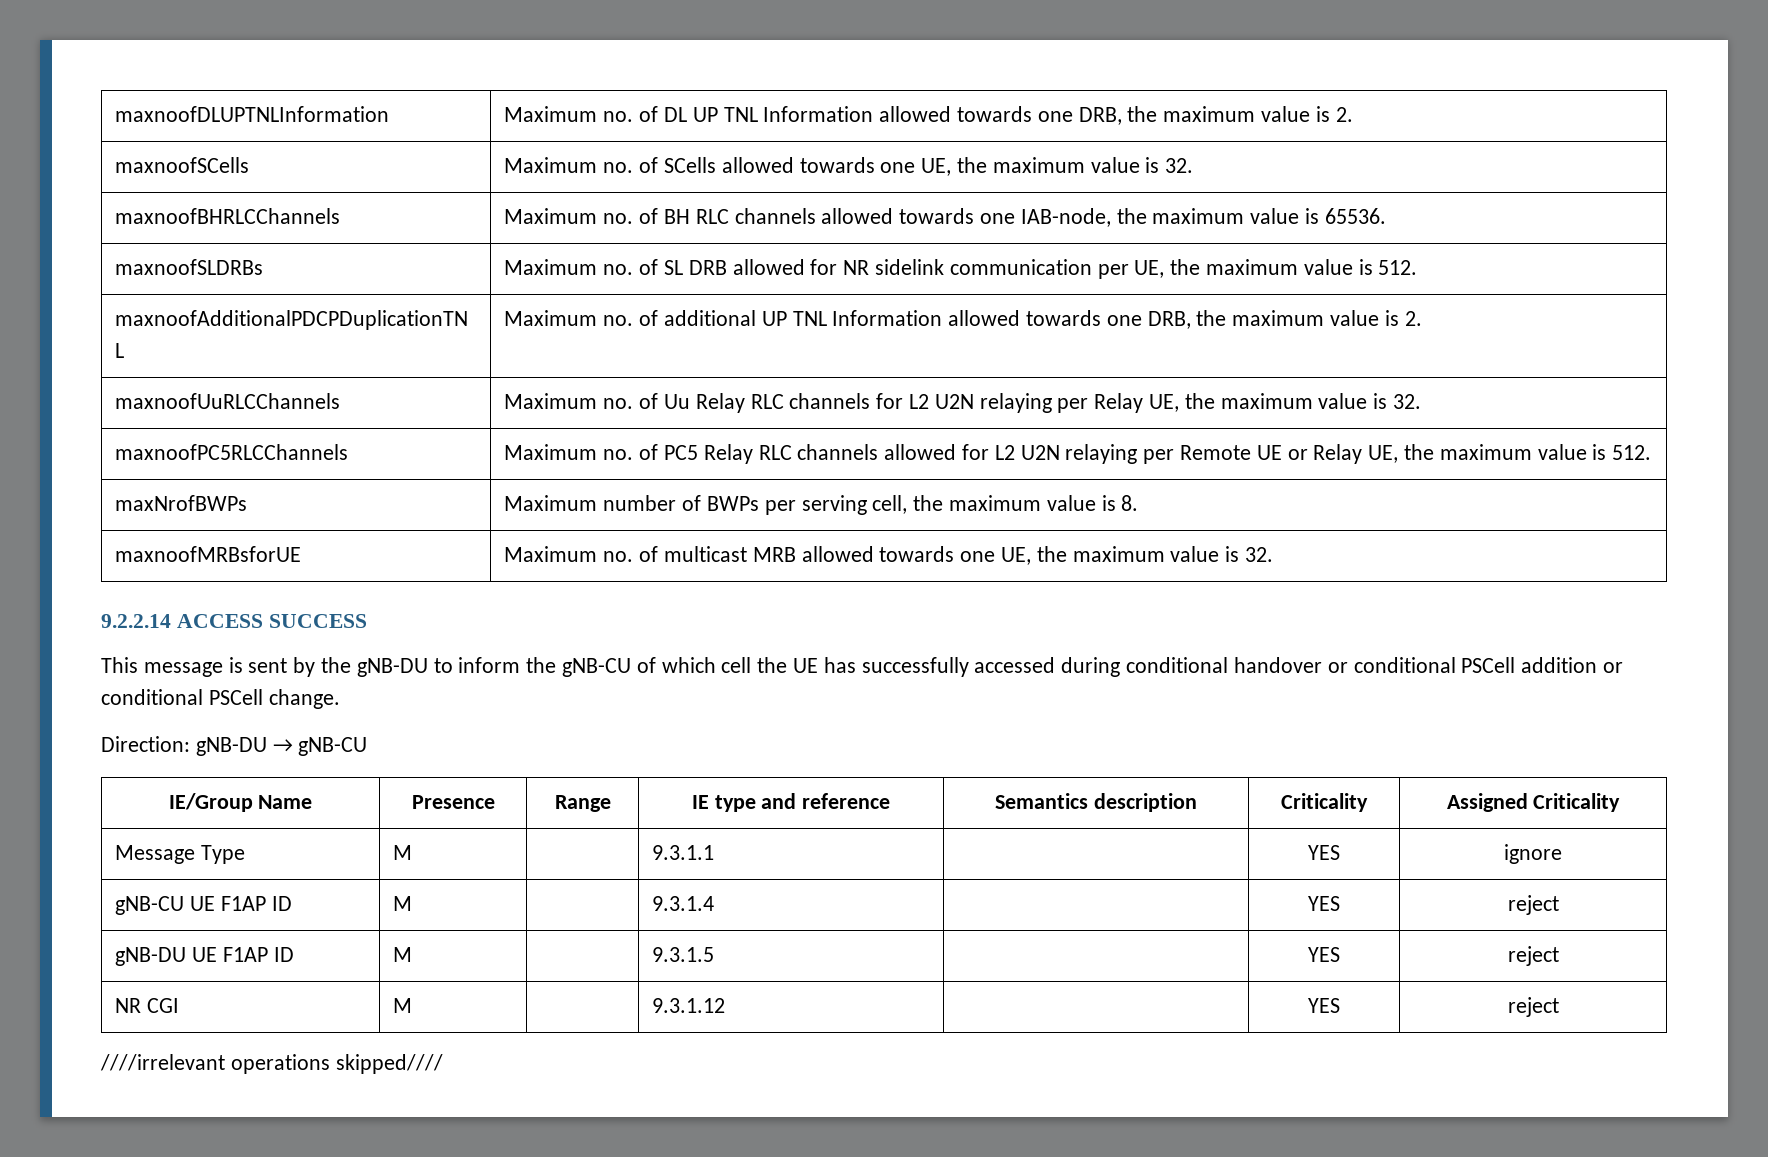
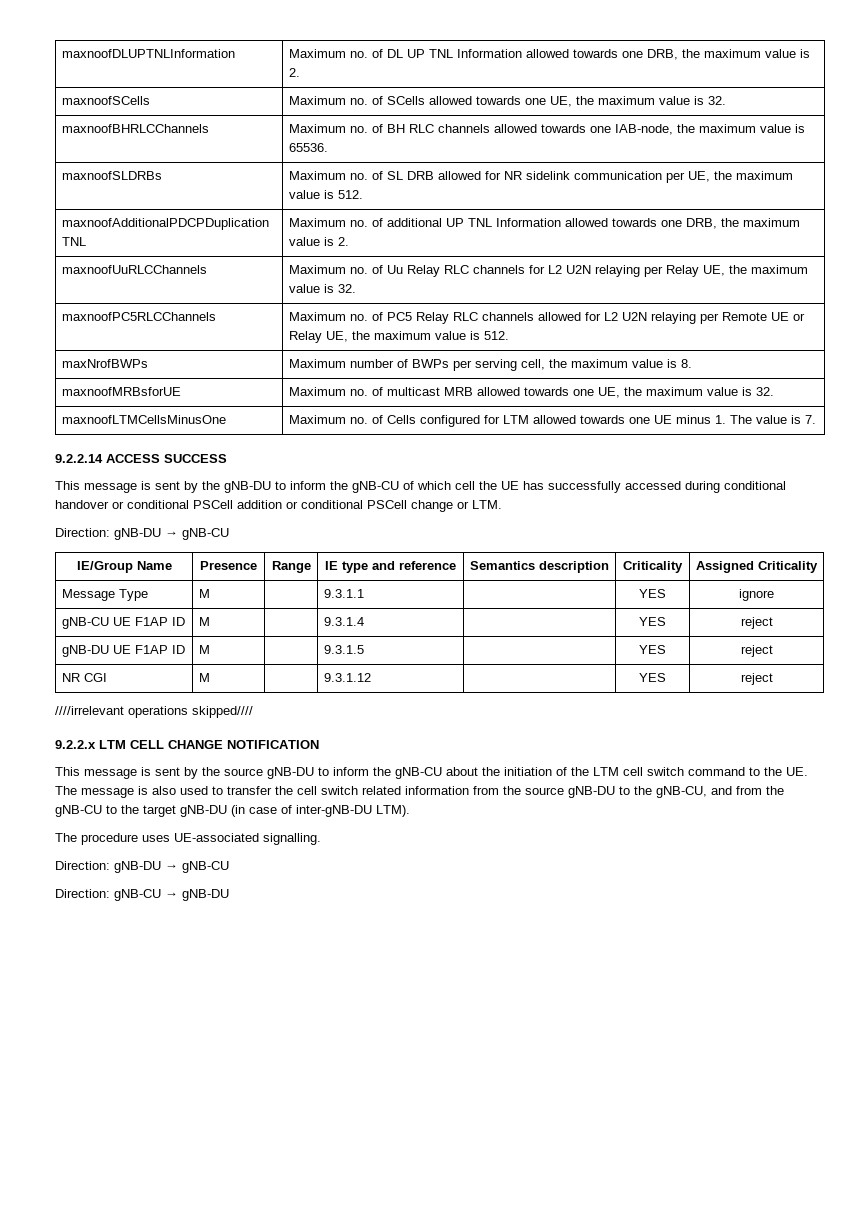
+ maxnoofLTMCellsMinusOne | Maximum no. of Cells configured for LTM allowed towards one UE minus 1. The value is 7.
- This message is sent by the gNB-DU to inform the gNB-CU of which cell the UE has successfully accessed during conditional handover or conditional PSCell addition or conditional PSCell change.
+ This message is sent by the gNB-DU to inform the gNB-CU of which cell the UE has successfully accessed during conditional handover or conditional PSCell addition or conditional PSCell change or LTM.
+ 9.2.2.x LTM CELL CHANGE NOTIFICATION
+ This message is sent by the source gNB-DU to inform the gNB-CU about the initiation of the LTM cell switch command to the UE. The message is also used to transfer the cell switch related information from the source gNB-DU to the gNB-CU, and from the gNB-CU to the target gNB-DU (in case of inter-gNB-DU LTM).
+ The procedure uses UE-associated signalling.
+ Direction: gNB-DU → gNB-CU
+ Direction: gNB-CU → gNB-DU

